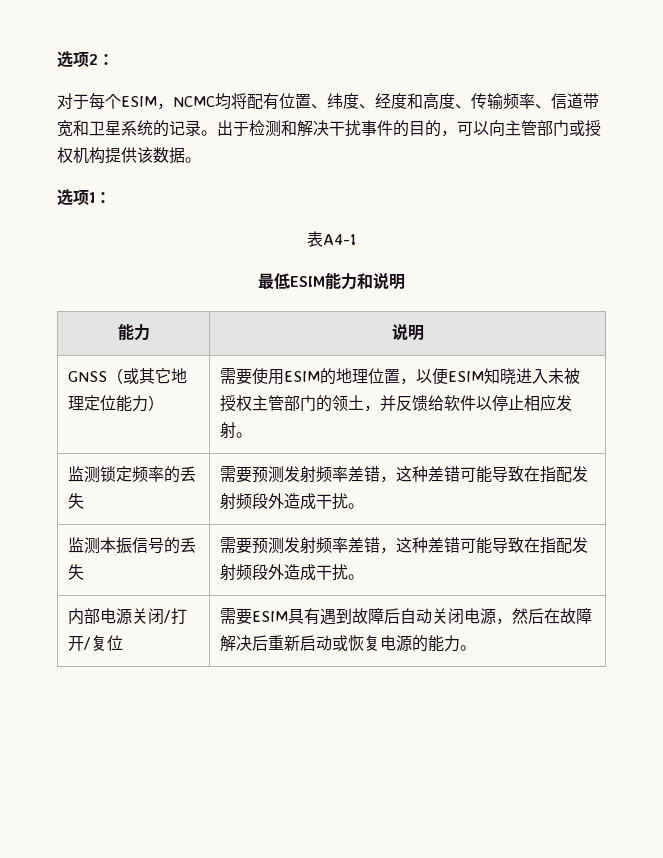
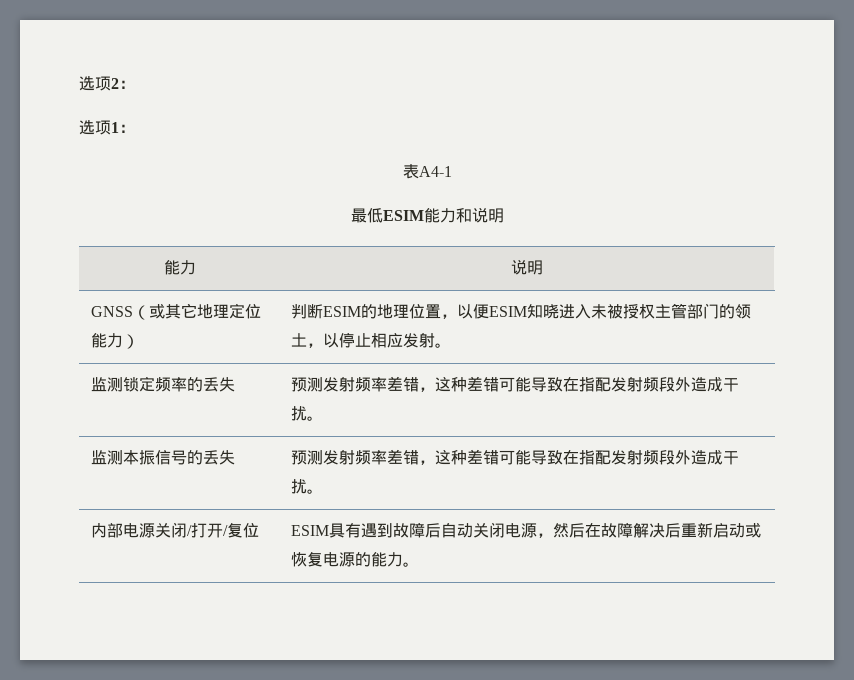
- 对于每个ESIM，NCMC均将配有位置、纬度、经度和高度、传输频率、信道带宽和卫星系统的记录。出于检测和解决干扰事件的目的，可以向主管部门或授权机构提供该数据。
- GNSS（或其它地理定位能力） | 需要使用ESIM的地理位置，以便ESIM知晓进入未被授权主管部门的领土，并反馈给软件以停止相应发射。
+ GNSS（或其它地理定位能力） | 判断ESIM的地理位置，以便ESIM知晓进入未被授权主管部门的领土，以停止相应发射。
- 监测锁定频率的丢失 | 需要预测发射频率差错，这种差错可能导致在指配发射频段外造成干扰。
+ 监测锁定频率的丢失 | 预测发射频率差错，这种差错可能导致在指配发射频段外造成干扰。
- 监测本振信号的丢失 | 需要预测发射频率差错，这种差错可能导致在指配发射频段外造成干扰。
+ 监测本振信号的丢失 | 预测发射频率差错，这种差错可能导致在指配发射频段外造成干扰。
- 内部电源关闭/打开/复位 | 需要ESIM具有遇到故障后自动关闭电源，然后在故障解决后重新启动或恢复电源的能力。
+ 内部电源关闭/打开/复位 | ESIM具有遇到故障后自动关闭电源，然后在故障解决后重新启动或恢复电源的能力。

